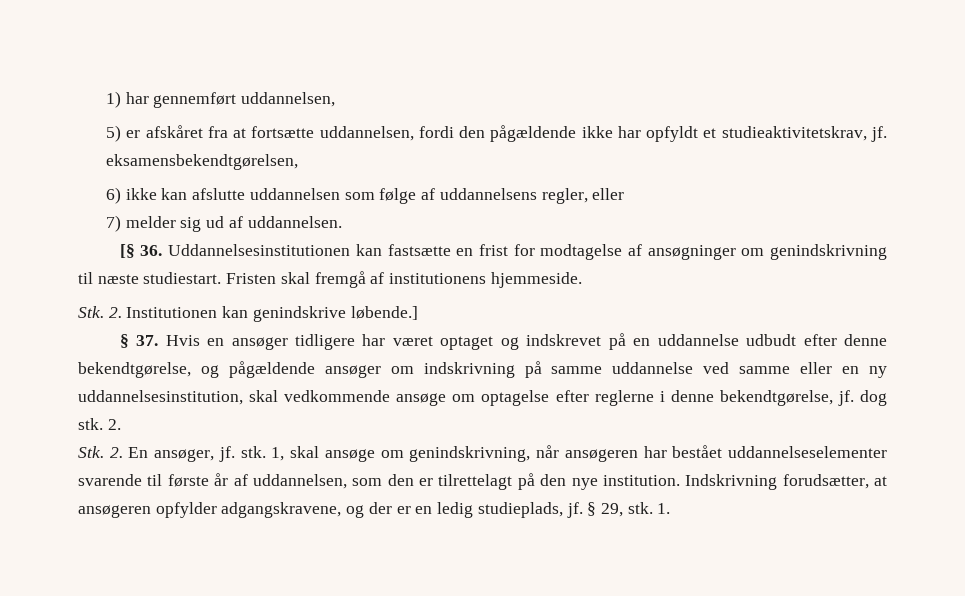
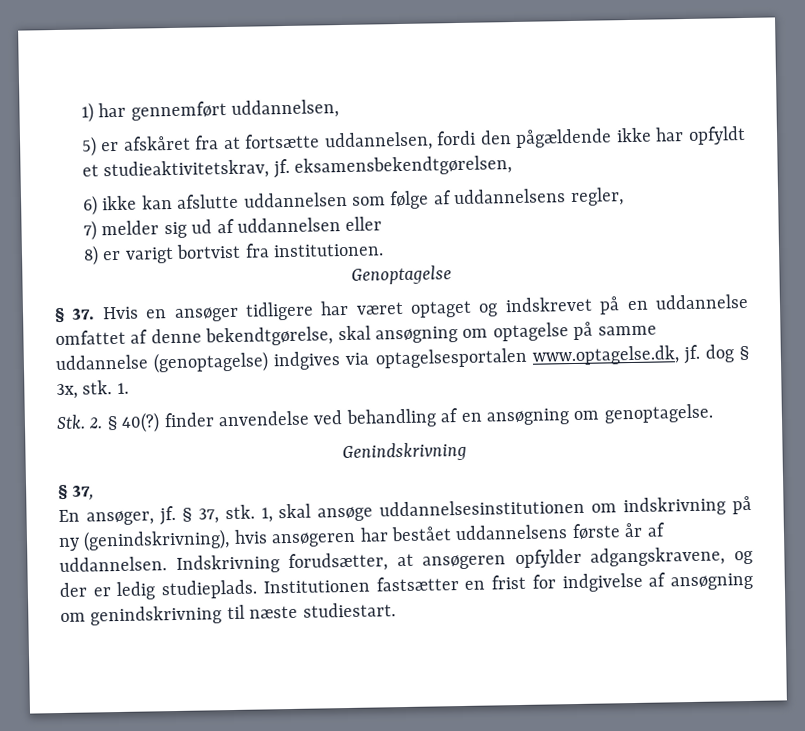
- 6) ikke kan afslutte uddannelsen som følge af uddannelsens regler, eller
+ 6) ikke kan afslutte uddannelsen som følge af uddannelsens regler,
- 7) melder sig ud af uddannelsen.
- [§ 36. Uddannelsesinstitutionen kan fastsætte en frist for modtagelse af ansøgninger om genindskrivning til næste studiestart. Fristen skal fremgå af institutionens hjemmeside.
- Stk. 2. Institutionen kan genindskrive løbende.]
+ 7) melder sig ud af uddannelsen eller
+ 8) er varigt bortvist fra institutionen.
+ Genoptagelse
- § 37. Hvis en ansøger tidligere har været optaget og indskrevet på en uddannelse udbudt efter denne bekendtgørelse, og pågældende ansøger om indskrivning på samme uddannelse ved samme eller en ny uddannelsesinstitution, skal vedkommende ansøge om optagelse efter reglerne i denne bekendtgørelse, jf. dog stk. 2.
- Stk. 2. En ansøger, jf. stk.
+ § 37. Hvis en ansøger tidligere har været optaget og indskrevet på en uddannelse omfattet af denne bekendtgørelse, skal ansøgning om optagelse på samme uddannelse (genoptagelse) indgives via optagelsesportalen www.optagelse.dk, jf. dog § 3x, stk. 1.
+ Stk. 2. § 40(?) finder anvendelse ved behandling af en ansøgning om genoptagelse.
+ Genindskrivning
+ § 37,
+ En ansøger, jf. § 37, stk.
- 1, skal ansøge om genindskrivning, når ansøgeren har bestået uddannelseselementer svarende til første år af uddannelsen, som den er tilrettelagt på den nye institution.
+ 1, skal ansøge uddannelsesinstitutionen om indskrivning på ny (genindskrivning), hvis ansøgeren har bestået uddannelsens første år af uddannelsen.
- Indskrivning forudsætter, at ansøgeren opfylder adgangskravene, og der er en ledig studieplads, jf. § 29, stk. 1.
+ Indskrivning forudsætter, at ansøgeren opfylder adgangskravene, og der er ledig studieplads. Institutionen fastsætter en frist for indgivelse af ansøgning om genindskrivning til næste studiestart.

